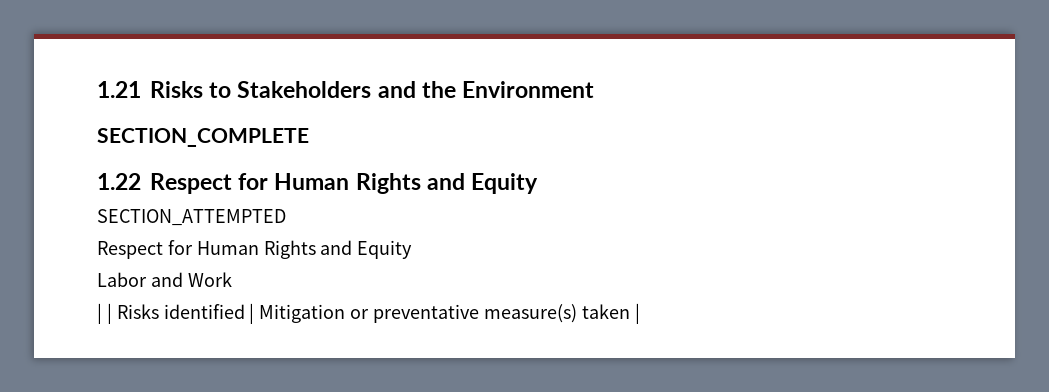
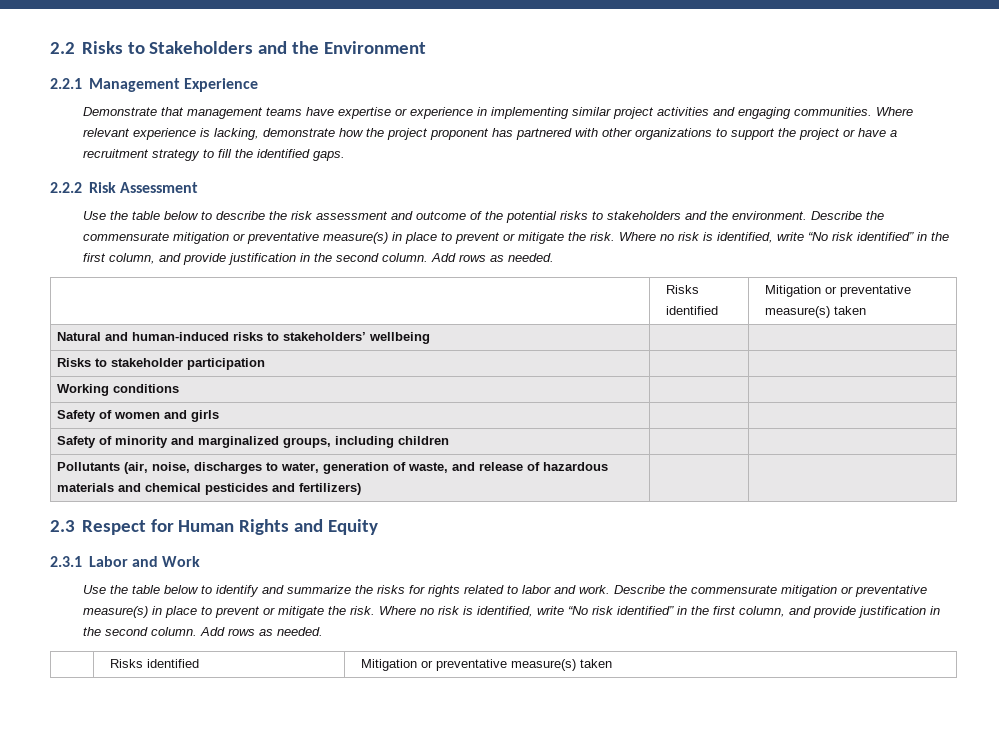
- 1.21 Risks to Stakeholders and the Environment
+ 2.2 Risks to Stakeholders and the Environment
- SECTION_COMPLETE
- 1.22 Respect for Human Rights and Equity
- SECTION_ATTEMPTED
- Respect for Human Rights and Equity
- Labor and Work
- | | Risks identified | Mitigation or preventative measure(s) taken |
+ 2.2.1 Management Experience
+ Demonstrate that management teams have expertise or experience in implementing similar project activities and engaging communities. Where relevant experience is lacking, demonstrate how the project proponent has partnered with other organizations to support the project or have a recruitment strategy to fill the identified gaps.
+ 2.2.2 Risk Assessment
+ Use the table below to describe the risk assessment and outcome of the potential risks to stakeholders and the environment. Describe the commensurate mitigation or preventative measure(s) in place to prevent or mitigate the risk. Where no risk is identified, write “No risk identified” in the first column, and provide justification in the second column. Add rows as needed.
+ | Risks identified | Mitigation or preventative measure(s) taken
+ Natural and human-induced risks to stakeholders’ wellbeing | |
+ Risks to stakeholder participation | |
+ Working conditions | |
+ Safety of women and girls | |
+ Safety of minority and marginalized groups, including children | |
+ Pollutants (air, noise, discharges to water, generation of waste, and release of hazardous materials and chemical pesticides and fertilizers) | |
+ 2.3 Respect for Human Rights and Equity
+ 2.3.1 Labor and Work
+ Use the table below to identify and summarize the risks for rights related to labor and work. Describe the commensurate mitigation or preventative measure(s) in place to prevent or mitigate the risk. Where no risk is identified, write “No risk identified” in the first column, and provide justification in the second column. Add rows as needed.
+ | Risks identified | Mitigation or preventative measure(s) taken

